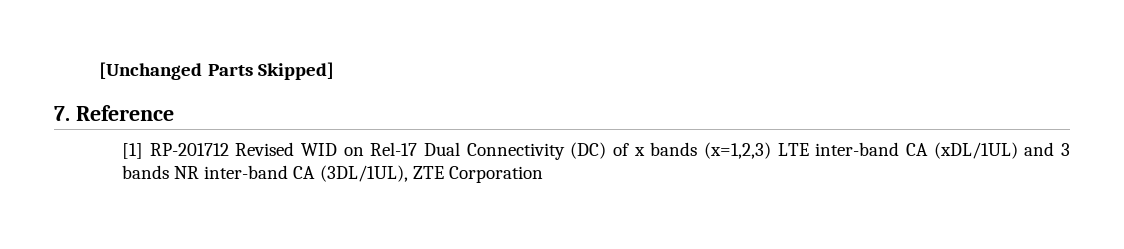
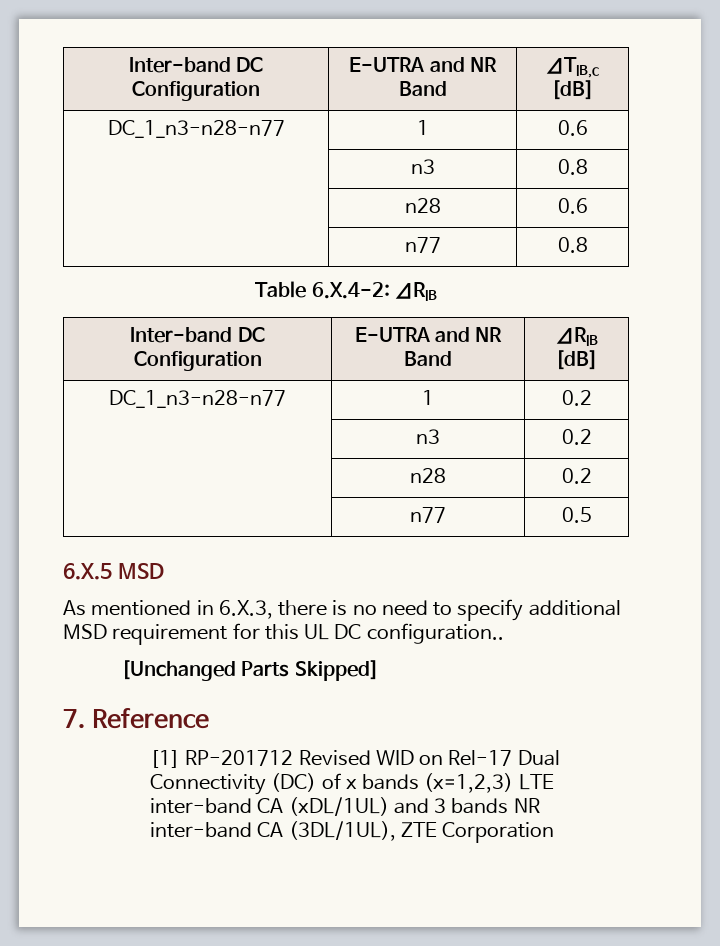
+ Inter-band DC Configuration | E-UTRA and NR Band | ΔTIB,c [dB]
+ DC_1_n3-n28-n77 | 1 | 0.6
+ | n3 | 0.8
+ | n28 | 0.6
+ | n77 | 0.8
+ Table 6.X.4-2: ΔRIB
+ Inter-band DC Configuration | E-UTRA and NR Band | ΔRIB [dB]
+ DC_1_n3-n28-n77 | 1 | 0.2
+ | n3 | 0.2
+ | n28 | 0.2
+ | n77 | 0.5
+ 6.X.5 MSD
+ As mentioned in 6.X.3, there is no need to specify additional MSD requirement for this UL DC configuration..

